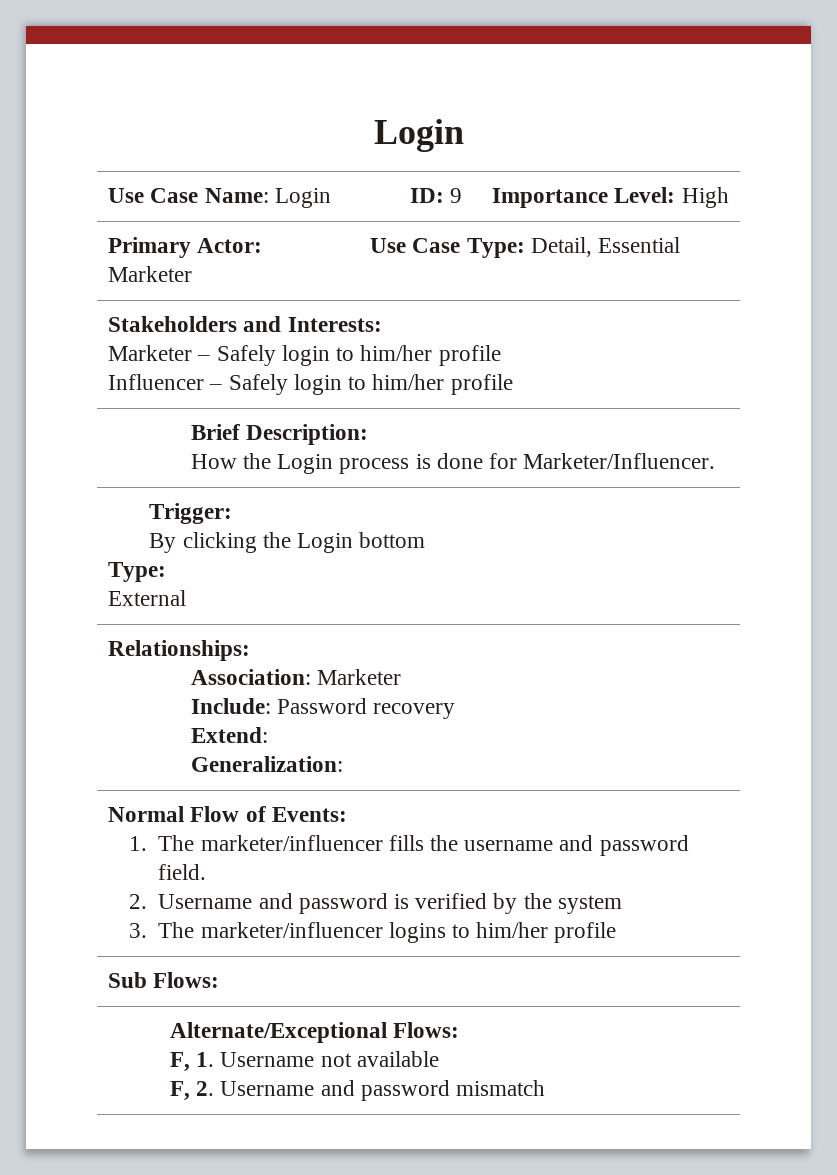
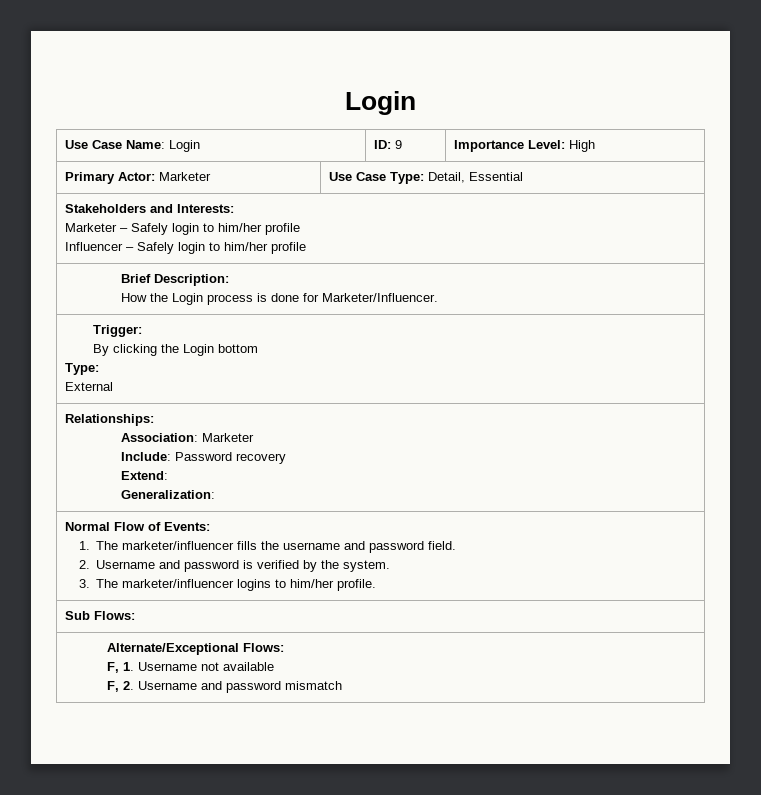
  Normal Flow of Events:
  1. The marketer/influencer fills the username and password field.
- 2. Username and password is verified by the system
- 3. The marketer/influencer logins to him/her profile
+ 2. Username and password is verified by the system.
+ 3. The marketer/influencer logins to him/her profile.

